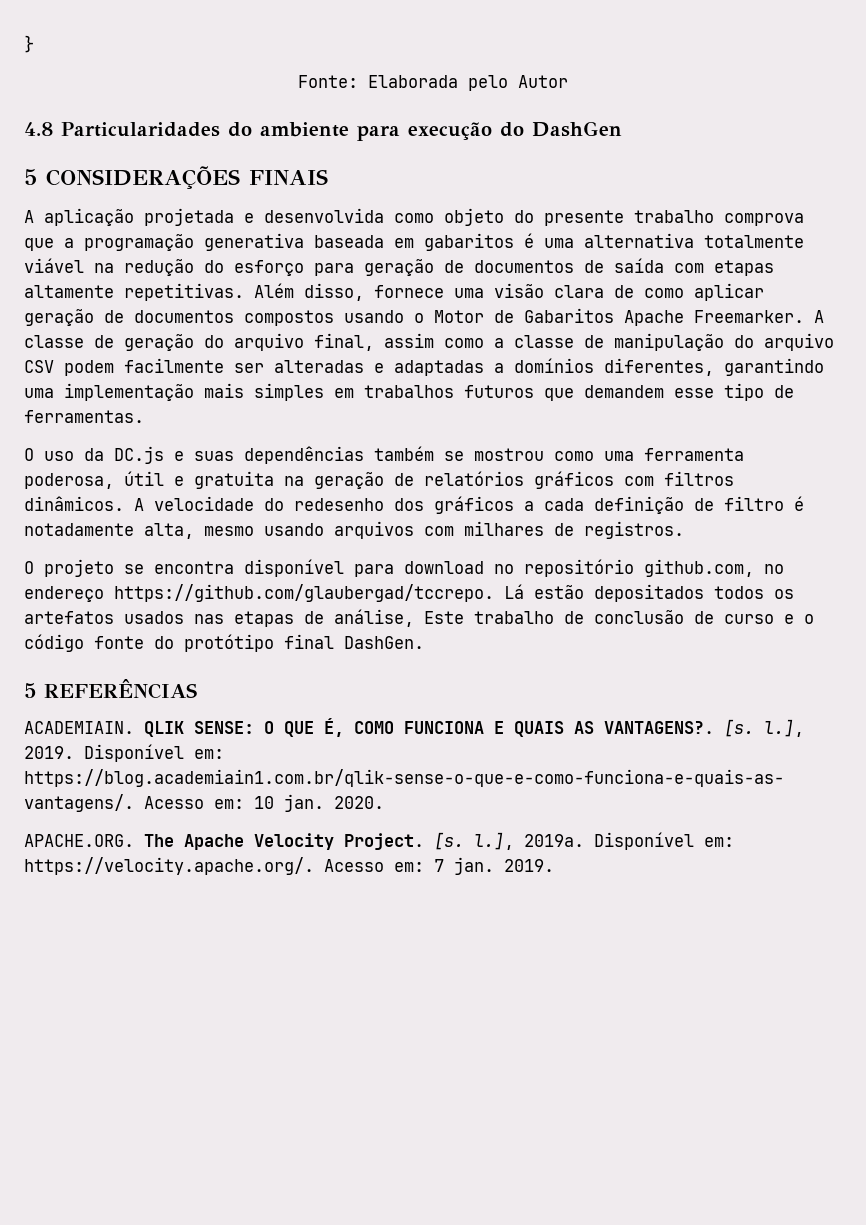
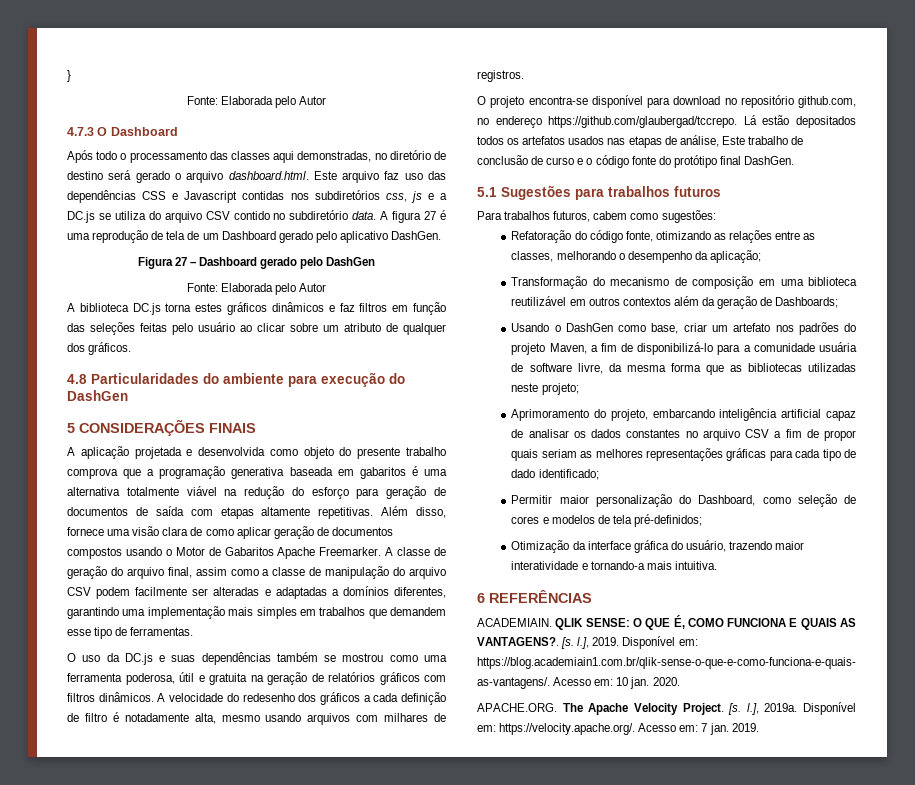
+ 4.7.3 O Dashboard
+ Após todo o processamento das classes aqui demonstradas, no diretório de destino será gerado o arquivo dashboard.html. Este arquivo faz uso das dependências CSS e Javascript contidas nos subdiretórios css, js e a DC.js se utiliza do arquivo CSV contido no subdiretório data. A figura 27 é uma reprodução de tela de um Dashboard gerado pelo aplicativo DashGen.
+ Figura 27 – Dashboard gerado pelo DashGen
+ Fonte: Elaborada pelo Autor
+ A biblioteca DC.js torna estes gráficos dinâmicos e faz filtros em função das seleções feitas pelo usuário ao clicar sobre um atributo de qualquer dos gráficos.
- A classe de geração do arquivo final, assim como a classe de manipulação do arquivo CSV podem facilmente ser alteradas e adaptadas a domínios diferentes, garantindo uma implementação mais simples em trabalhos futuros que demandem esse tipo de ferramentas.
+ A classe de geração do arquivo final, assim como a classe de manipulação do arquivo CSV podem facilmente ser alteradas e adaptadas a domínios diferentes, garantindo uma implementação mais simples em trabalhos que demandem esse tipo de ferramentas.
- O projeto se encontra disponível para download no repositório github.com, no endereço https://github.com/glaubergad/tccrepo. Lá estão depositados todos os artefatos usados nas etapas de análise, Este trabalho de conclusão de curso e o código fonte do protótipo final DashGen.
+ O projeto encontra-se disponível para download no repositório github.com, no endereço https://github.com/glaubergad/tccrepo. Lá estão depositados todos os artefatos usados nas etapas de análise, Este trabalho de conclusão de curso e o código fonte do protótipo final DashGen.
- 5 REFERÊNCIAS
+ 5.1 Sugestões para trabalhos futuros
+ Para trabalhos futuros, cabem como sugestões:
+ Refatoração do código fonte, otimizando as relações entre as classes, melhorando o desempenho da aplicação;
+ Transformação do mecanismo de composição em uma biblioteca reutilizável em outros contextos além da geração de Dashboards;
+ Usando o DashGen como base, criar um artefato nos padrões do projeto Maven, a fim de disponibilizá-lo para a comunidade usuária de software livre, da mesma forma que as bibliotecas utilizadas neste projeto;
+ Aprimoramento do projeto, embarcando inteligência artificial capaz de analisar os dados constantes no arquivo CSV a fim de propor quais seriam as melhores representações gráficas para cada tipo de dado identificado;
+ Permitir maior personalização do Dashboard, como seleção de cores e modelos de tela pré-definidos;
+ Otimização da interface gráfica do usuário, trazendo maior interatividade e tornando-a mais intuitiva.
+ 6 REFERÊNCIAS

